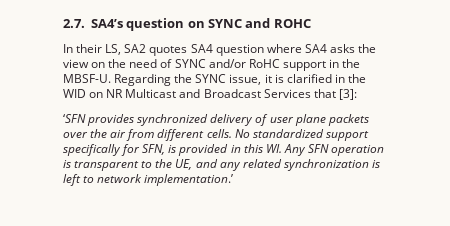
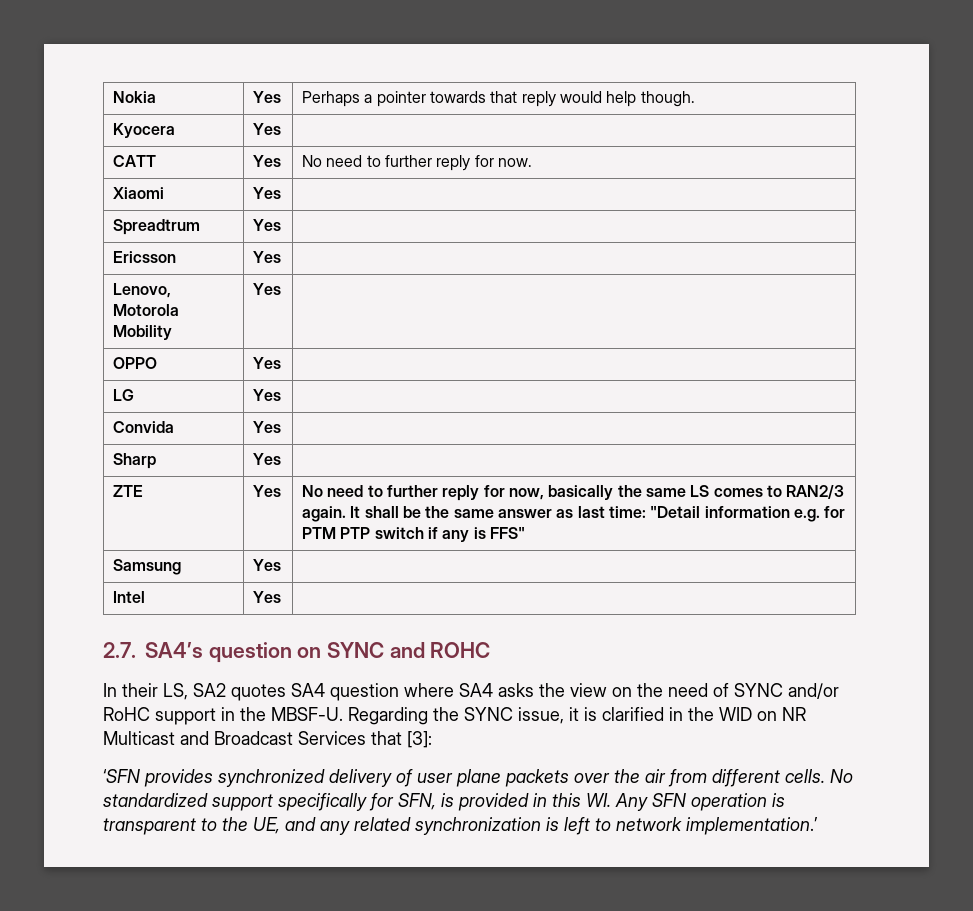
+ Nokia | Yes | Perhaps a pointer towards that reply would help though.
+ Kyocera | Yes |
+ CATT | Yes | No need to further reply for now.
+ Xiaomi | Yes |
+ Spreadtrum | Yes |
+ Ericsson | Yes |
+ Lenovo, Motorola Mobility | Yes |
+ OPPO | Yes |
+ LG | Yes |
+ Convida | Yes |
+ Sharp | Yes |
+ ZTE | Yes | No need to further reply for now, basically the same LS comes to RAN2/3 again. It shall be the same answer as last time: "Detail information e.g. for PTM PTP switch if any is FFS"
+ Samsung | Yes |
+ Intel | Yes |

